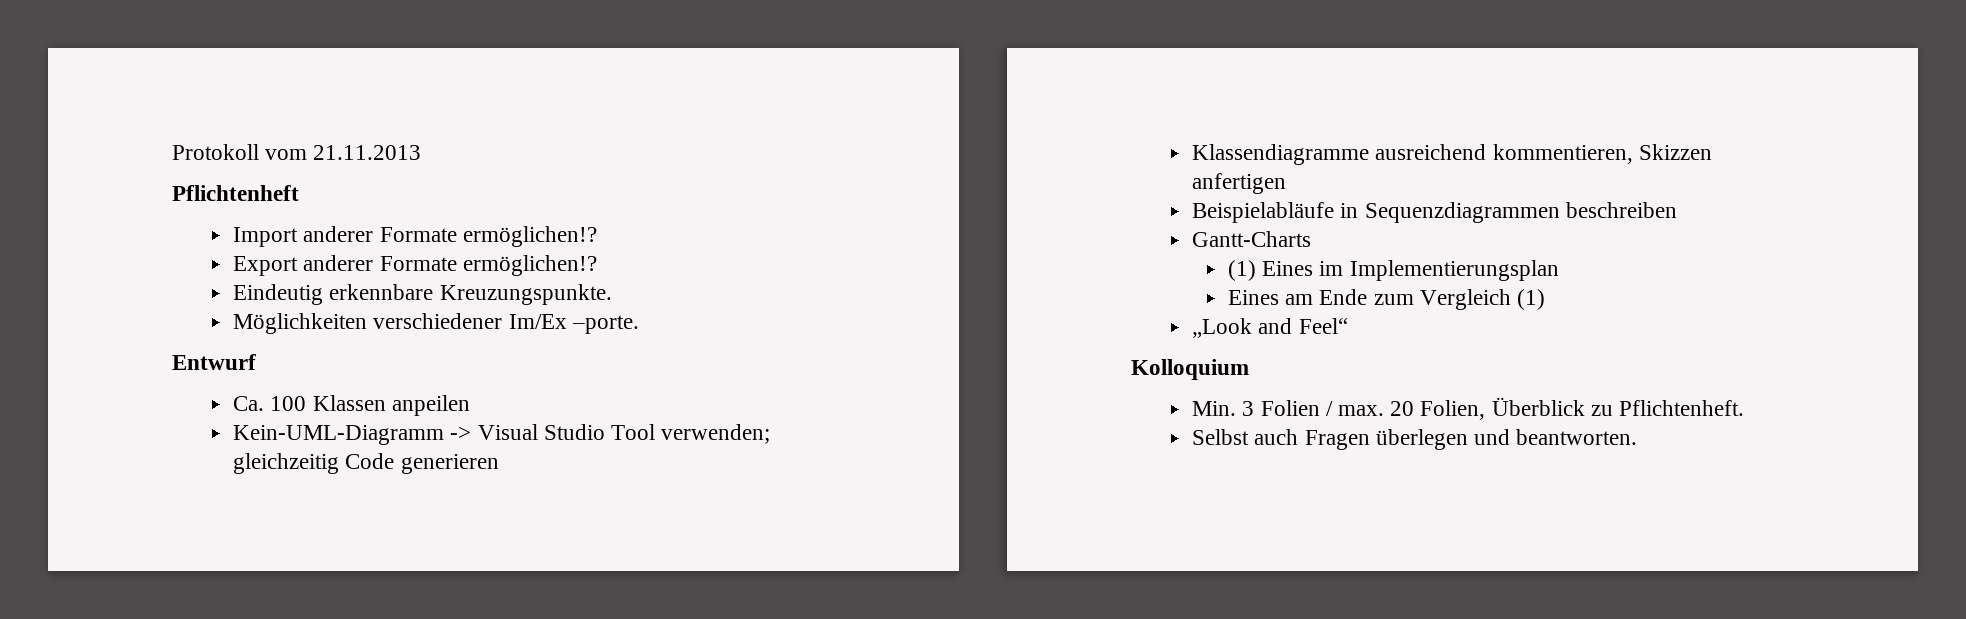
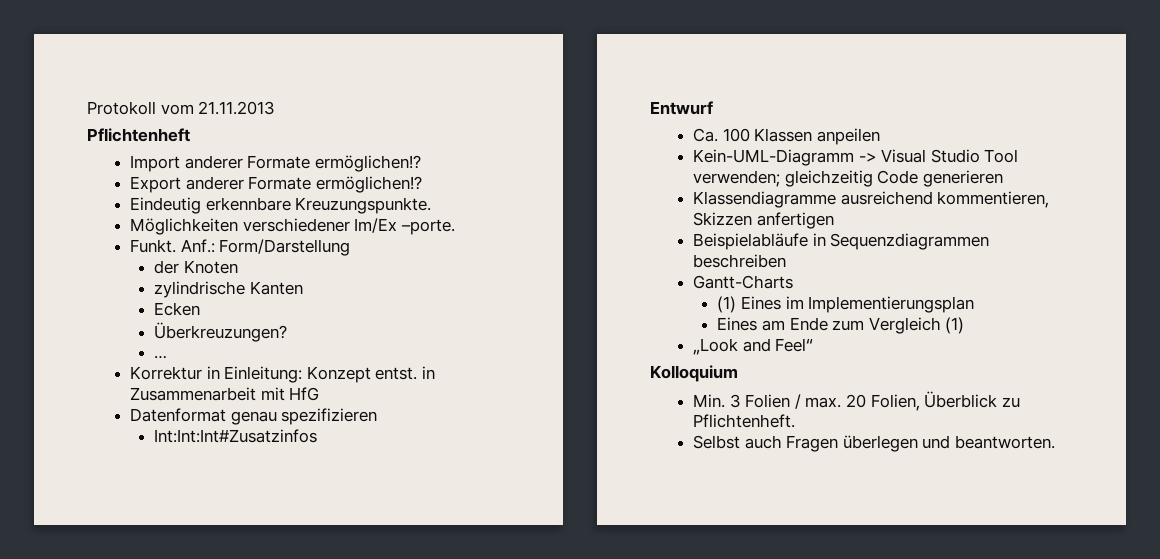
+ Funkt. Anf.: Form/Darstellung
+ der Knoten
+ zylindrische Kanten
+ Ecken
+ Überkreuzungen?
+ …
+ Korrektur in Einleitung: Konzept entst. in Zusammenarbeit mit HfG
+ Datenformat genau spezifizieren
+ Int:Int:Int#Zusatzinfos

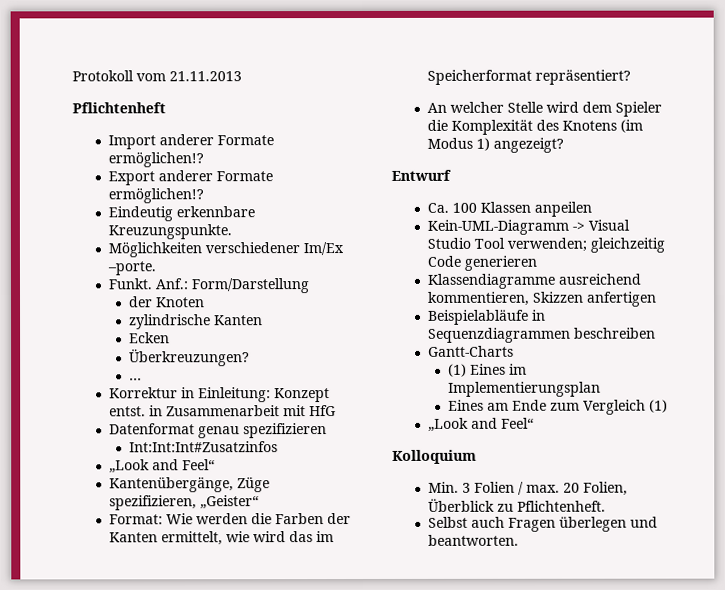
  Int:Int:Int#Zusatzinfos
+ „Look and Feel“
+ Kantenübergänge, Züge spezifizieren, „Geister“
+ Format: Wie werden die Farben der Kanten ermittelt, wie wird das im Speicherformat repräsentiert?
+ An welcher Stelle wird dem Spieler die Komplexität des Knotens (im Modus 1) angezeigt?

